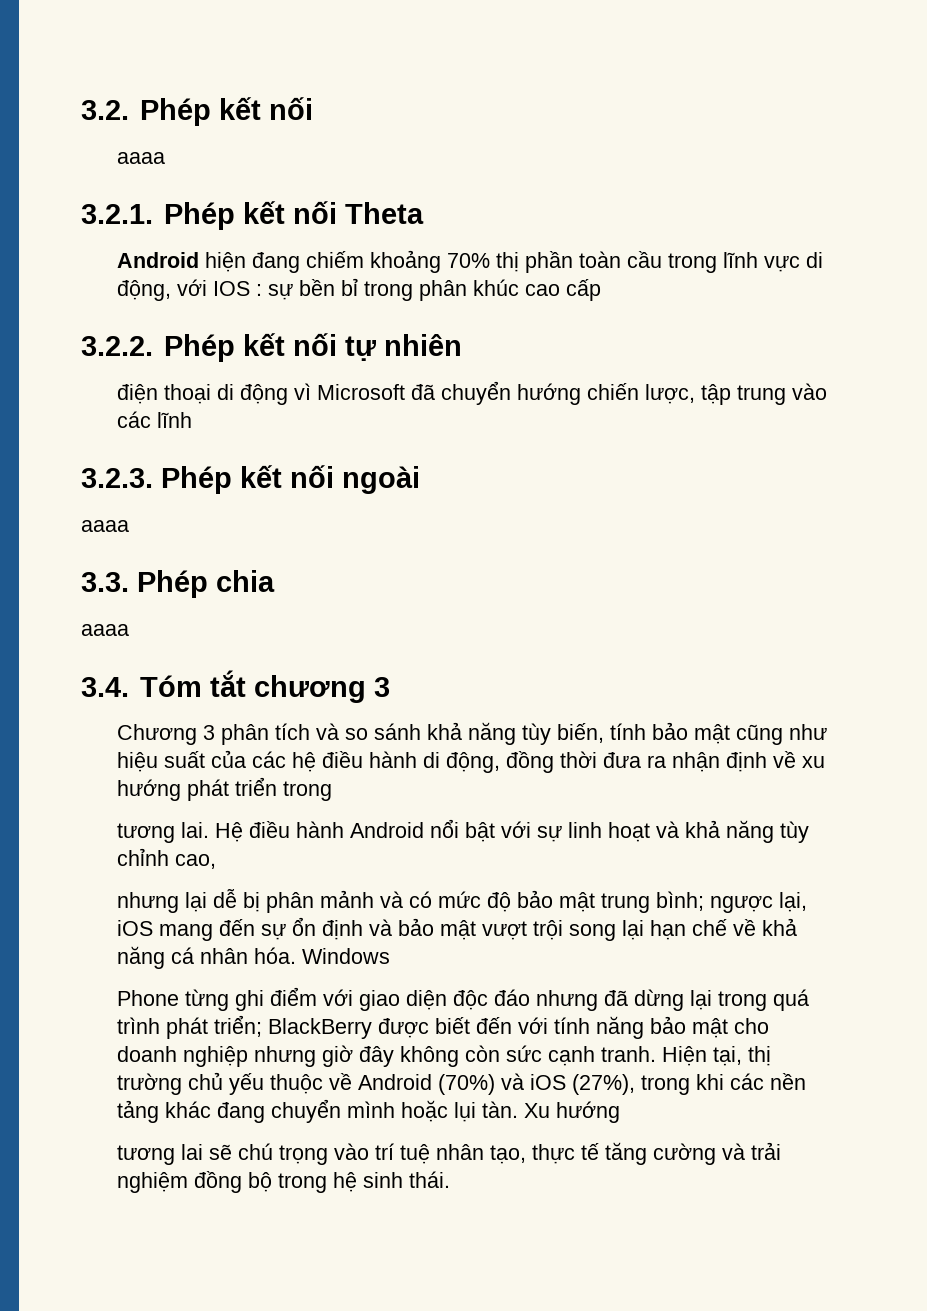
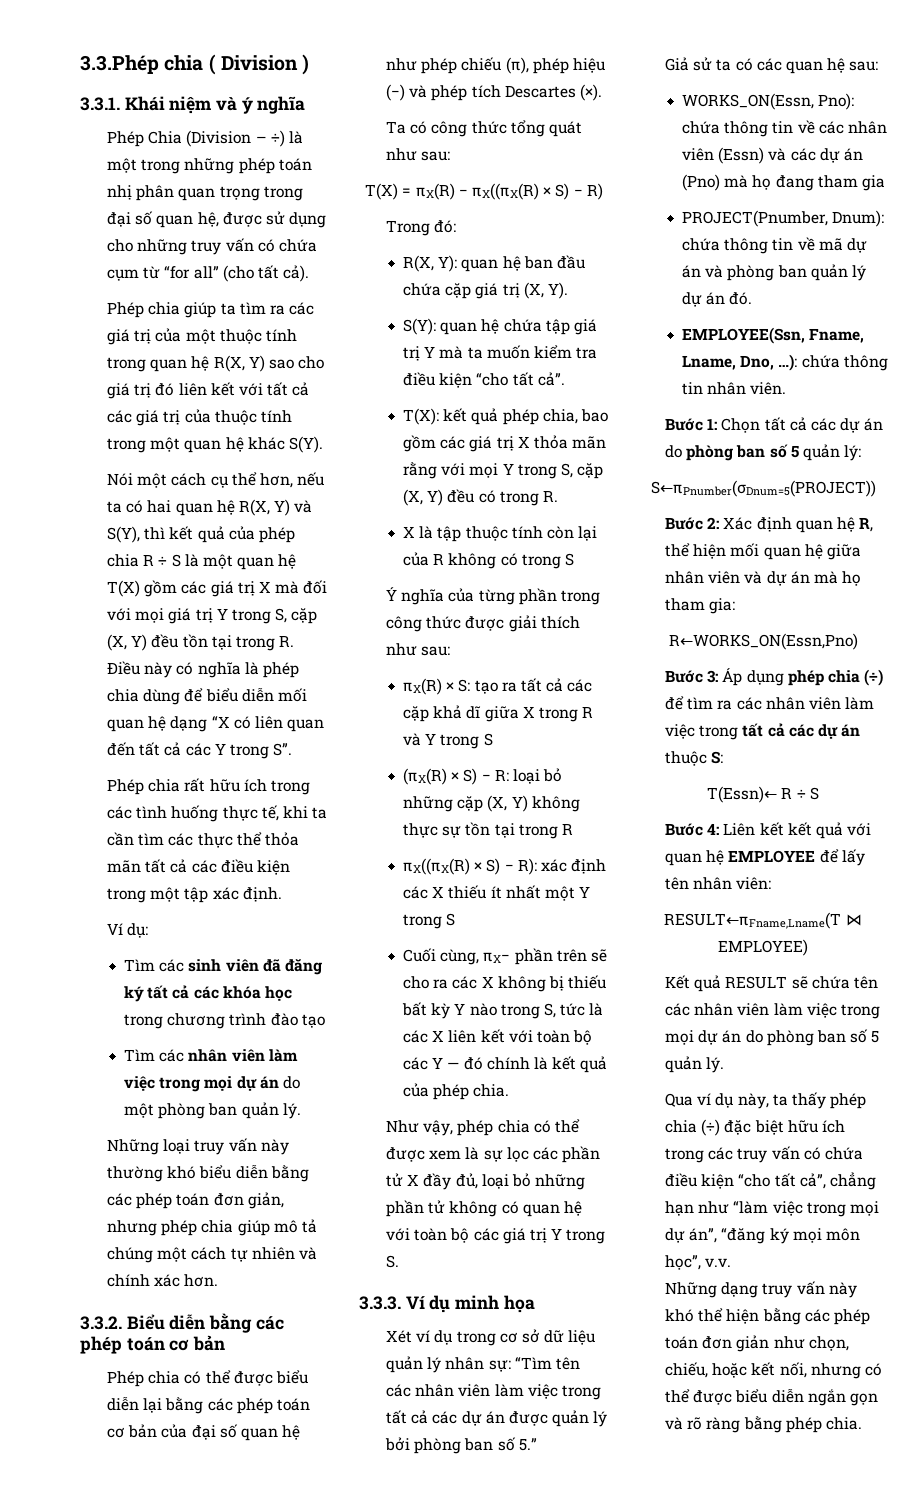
- 3.2. Phép kết nối
- aaaa
- 3.2.1. Phép kết nối Theta
- Android hiện đang chiếm khoảng 70% thị phần toàn cầu trong lĩnh vực di động, với IOS : sự bền bỉ trong phân khúc cao cấp
- 3.2.2. Phép kết nối tự nhiên
- điện thoại di động vì Microsoft đã chuyển hướng chiến lược, tập trung vào các lĩnh
- 3.2.3. Phép kết nối ngoài
- aaaa
- 3.3. Phép chia
- aaaa
- 3.4. Tóm tắt chương 3
- Chương 3 phân tích và so sánh khả năng tùy biến, tính bảo mật cũng như hiệu suất của các hệ điều hành di động, đồng thời đưa ra nhận định về xu hướng phát triển trong
- tương lai. Hệ điều hành Android nổi bật với sự linh hoạt và khả năng tùy chỉnh cao,
- nhưng lại dễ bị phân mảnh và có mức độ bảo mật trung bình; ngược lại, iOS mang đến sự ổn định và bảo mật vượt trội song lại hạn chế về khả năng cá nhân hóa. Windows
- Phone từng ghi điểm với giao diện độc đáo nhưng đã dừng lại trong quá trình phát triển; BlackBerry được biết đến với tính năng bảo mật cho doanh nghiệp nhưng giờ đây không còn sức cạnh tranh. Hiện tại, thị trường chủ yếu thuộc về Android (70%) và iOS (27%), trong khi các nền tảng khác đang chuyển mình hoặc lụi tàn. Xu hướng
- tương lai sẽ chú trọng vào trí tuệ nhân tạo, thực tế tăng cường và trải nghiệm đồng bộ trong hệ sinh thái.
+ 3.3.Phép chia ( Division )
+ 3.3.1. Khái niệm và ý nghĩa
+ Phép Chia (Division – ÷) là một trong những phép toán nhị phân quan trọng trong đại số quan hệ, được sử dụng cho những truy vấn có chứa cụm từ “for all” (cho tất cả).
+ Phép chia giúp ta tìm ra các giá trị của một thuộc tính trong quan hệ R(X, Y) sao cho giá trị đó liên kết với tất cả các giá trị của thuộc tính trong một quan hệ khác S(Y).
+ Nói một cách cụ thể hơn, nếu ta có hai quan hệ R(X, Y) và S(Y), thì kết quả của phép chia R ÷ S là một quan hệ T(X) gồm các giá trị X mà đối với mọi giá trị Y trong S, cặp (X, Y) đều tồn tại trong R. Điều này có nghĩa là phép chia dùng để biểu diễn mối quan hệ dạng “X có liên quan đến tất cả các Y trong S”.
+ Phép chia rất hữu ích trong các tình huống thực tế, khi ta cần tìm các thực thể thỏa mãn tất cả các điều kiện trong một tập xác định.
+ Ví dụ:
+ Tìm các sinh viên đã đăng ký tất cả các khóa học trong chương trình đào tạo
+ Tìm các nhân viên làm việc trong mọi dự án do một phòng ban quản lý.
+ Những loại truy vấn này thường khó biểu diễn bằng các phép toán đơn giản, nhưng phép chia giúp mô tả chúng một cách tự nhiên và chính xác hơn.
+ 3.3.2. Biểu diễn bằng các phép toán cơ bản
+ Phép chia có thể được biểu diễn lại bằng các phép toán cơ bản của đại số quan hệ như phép chiếu (π), phép hiệu (−) và phép tích Descartes (×).
+ Ta có công thức tổng quát như sau:
+ T(X) = πX(R) − πX((πX(R) × S) − R)
+ Trong đó:
+ R(X, Y): quan hệ ban đầu chứa cặp giá trị (X, Y).
+ S(Y): quan hệ chứa tập giá trị Y mà ta muốn kiểm tra điều kiện “cho tất cả”.
+ T(X): kết quả phép chia, bao gồm các giá trị X thỏa mãn rằng với mọi Y trong S, cặp (X, Y) đều có trong R.
+ X là tập thuộc tính còn lại của R không có trong S
+ Ý nghĩa của từng phần trong công thức được giải thích như sau:
+ πX(R) × S: tạo ra tất cả các cặp khả dĩ giữa X trong R và Y trong S
+ (πX(R) × S) − R: loại bỏ những cặp (X, Y) không thực sự tồn tại trong R
+ πX((πX(R) × S) − R): xác định các X thiếu ít nhất một Y trong S
+ Cuối cùng, πX− phần trên sẽ cho ra các X không bị thiếu bất kỳ Y nào trong S, tức là các X liên kết với toàn bộ các Y — đó chính là kết quả của phép chia.
+ Như vậy, phép chia có thể được xem là sự lọc các phần tử X đầy đủ, loại bỏ những phần tử không có quan hệ với toàn bộ các giá trị Y trong S.
+ 3.3.3. Ví dụ minh họa
+ Xét ví dụ trong cơ sở dữ liệu quản lý nhân sự: “Tìm tên các nhân viên làm việc trong tất cả các dự án được quản lý bởi phòng ban số 5.”
+ Giả sử ta có các quan hệ sau:
+ WORKS_ON(Essn, Pno): chứa thông tin về các nhân viên (Essn) và các dự án (Pno) mà họ đang tham gia
+ PROJECT(Pnumber, Dnum): chứa thông tin về mã dự án và phòng ban quản lý dự án đó.
+ EMPLOYEE(Ssn, Fname, Lname, Dno, …): chứa thông tin nhân viên.
+ Bước 1: Chọn tất cả các dự án do phòng ban số 5 quản lý:
+ S←πPnumber(σDnum=5(PROJECT))
+ Bước 2: Xác định quan hệ R, thể hiện mối quan hệ giữa nhân viên và dự án mà họ tham gia:
+ R←WORKS_ON(Essn,Pno)
+ Bước 3: Áp dụng phép chia (÷) để tìm ra các nhân viên làm việc trong tất cả các dự án thuộc S:
+ T(Essn)← R ÷ S
+ Bước 4: Liên kết kết quả với quan hệ EMPLOYEE để lấy tên nhân viên:
+ RESULT←πFname,Lname(T ⋈ EMPLOYEE)
+ Kết quả RESULT sẽ chứa tên các nhân viên làm việc trong mọi dự án do phòng ban số 5 quản lý.
+ Qua ví dụ này, ta thấy phép chia (÷) đặc biệt hữu ích trong các truy vấn có chứa điều kiện “cho tất cả”, chẳng hạn như “làm việc trong mọi dự án”, “đăng ký mọi môn học”, v.v.
+ Những dạng truy vấn này khó thể hiện bằng các phép toán đơn giản như chọn, chiếu, hoặc kết nối, nhưng có thể được biểu diễn ngắn gọn và rõ ràng bằng phép chia.

